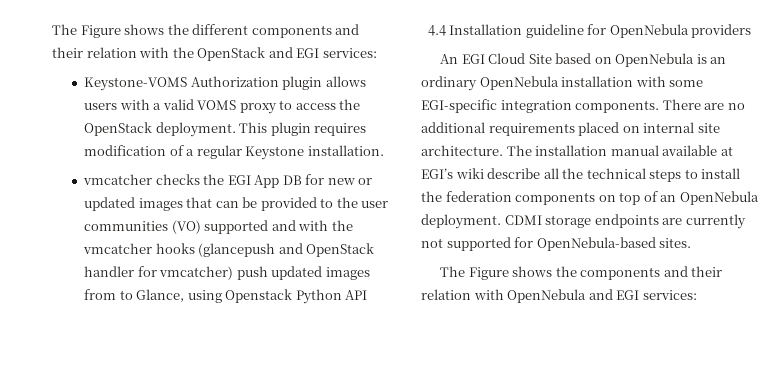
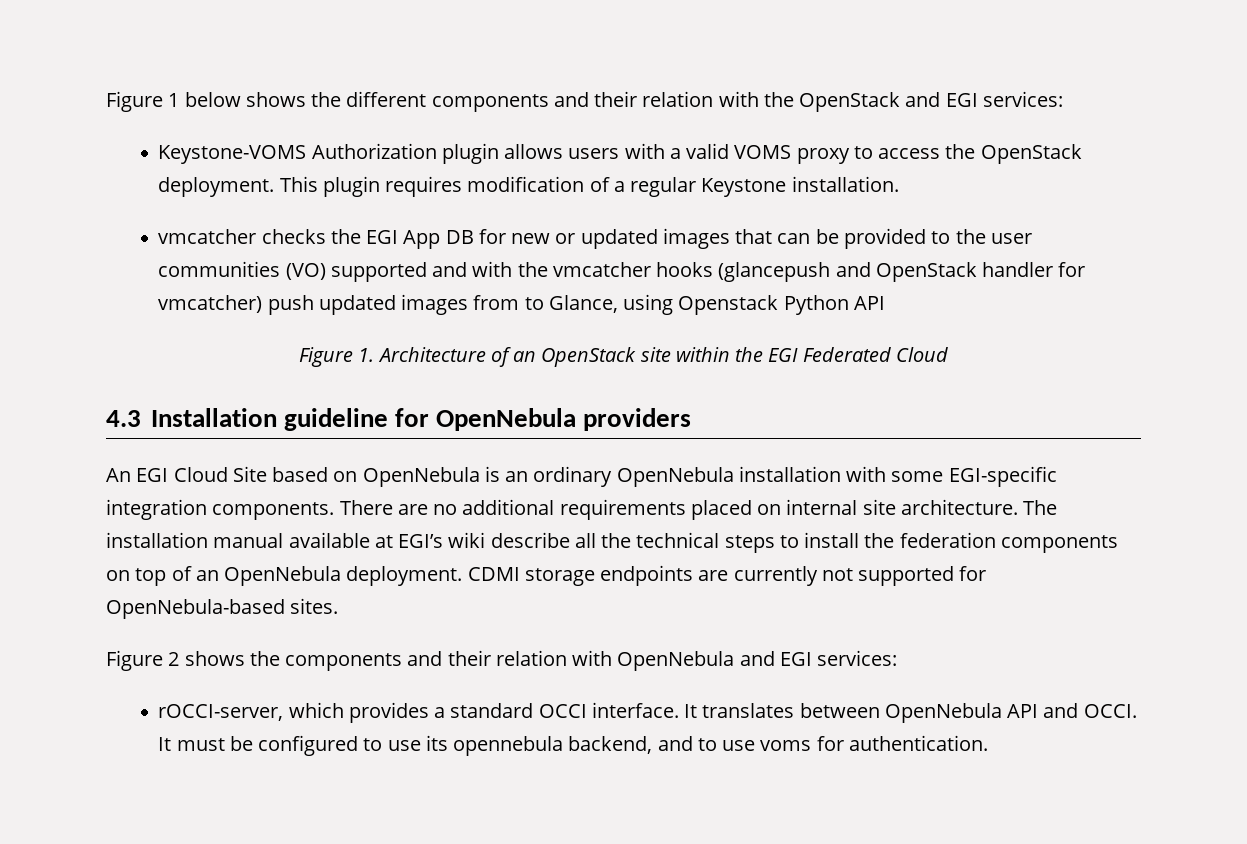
- The Figure shows the different components and their relation with the OpenStack and EGI services:
+ Figure 1 below shows the different components and their relation with the OpenStack and EGI services:
- 4.4 Installation guideline for OpenNebula providers
+ Figure 1. Architecture of an OpenStack site within the EGI Federated Cloud
+ 4.3 Installation guideline for OpenNebula providers
- The Figure shows the components and their relation with OpenNebula and EGI services:
+ Figure 2 shows the components and their relation with OpenNebula and EGI services:
+ rOCCI-server, which provides a standard OCCI interface. It translates between OpenNebula API and OCCI. It must be configured to use its opennebula backend, and to use voms for authentication.

